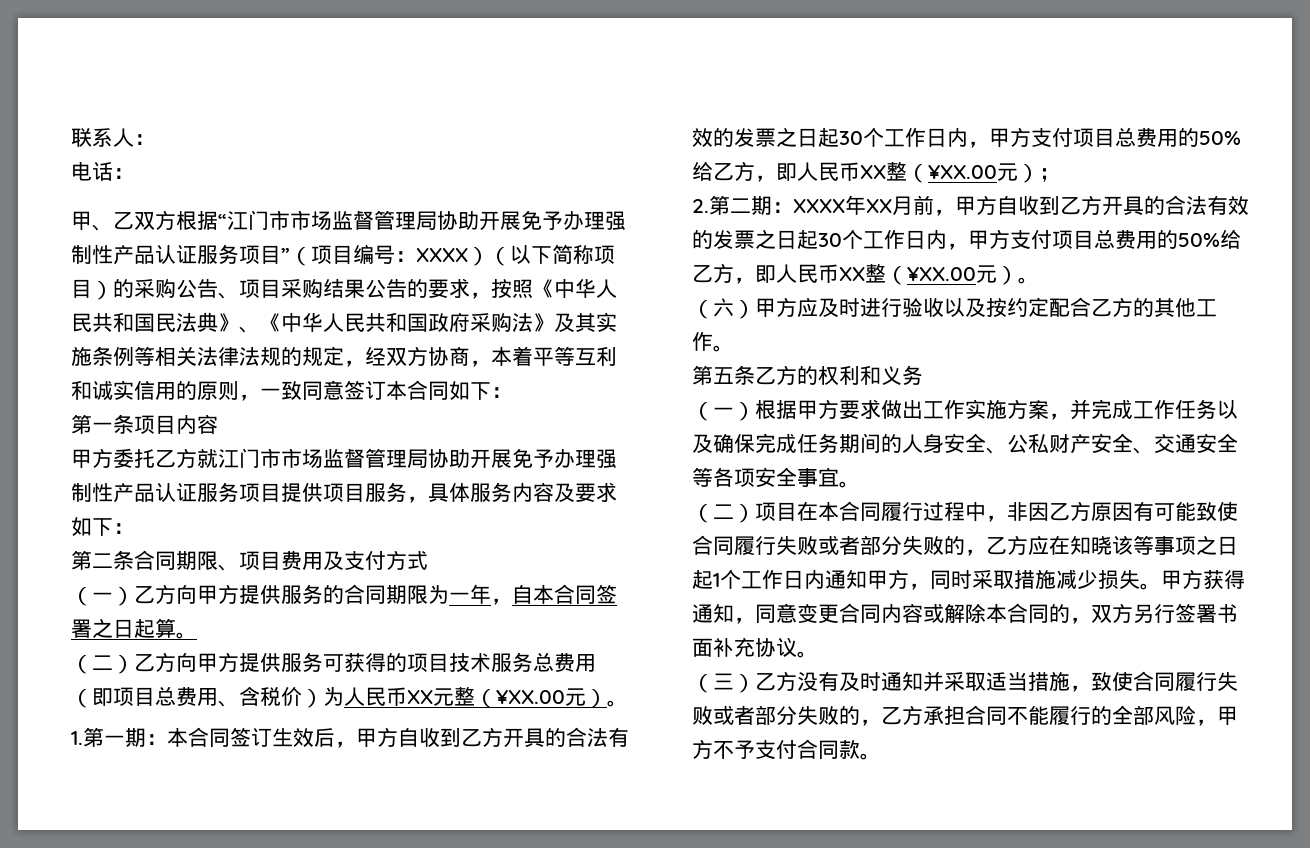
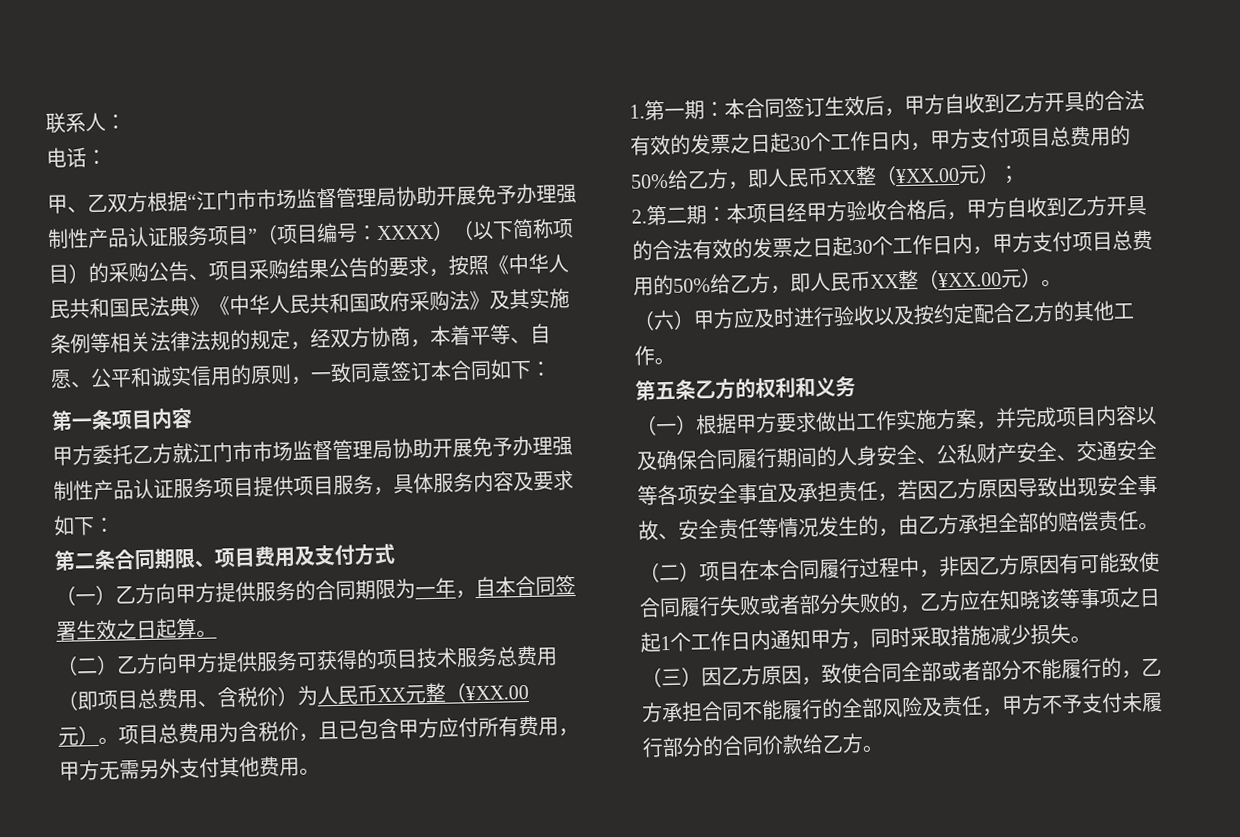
- XXXX）（以下简称项目）的采购公告、项目采购结果公告的要求，按照《中华人民共和国民法典》、《中华人民共和国政府采购法》及其实施条例等相关法律法规的规定，经双方协商，本着平等互利和诚实信用的原则，一致同意签订本合同如下：
+ XXXX）（以下简称项目）的采购公告、项目采购结果公告的要求，按照《中华人民共和国民法典》《中华人民共和国政府采购法》及其实施条例等相关法律法规的规定，经双方协商，本着平等、自愿、公平和诚实信用的原则，一致同意签订本合同如下：
- （一）乙方向甲方提供服务的合同期限为一年，自本合同签署之日起算。
+ （一）乙方向甲方提供服务的合同期限为一年，自本合同签署生效之日起算。
+ 项目总费用为含税价，且已包含甲方应付所有费用，甲方无需另外支付其他费用。
- 2.第二期：XXXX年XX月前，甲方自收到乙方开具的合法有效的发票之日起30个工作日内，甲方支付项目总费用的50%给乙方，即人民币XX整（¥XX.00元）。
+ 2.第二期：本项目经甲方验收合格后，甲方自收到乙方开具的合法有效的发票之日起30个工作日内，甲方支付项目总费用的50%给乙方，即人民币XX整（¥XX.00元）。
- （一）根据甲方要求做出工作实施方案，并完成工作任务以及确保完成任务期间的人身安全、公私财产安全、交通安全等各项安全事宜。
+ （一）根据甲方要求做出工作实施方案，并完成项目内容以及确保合同履行期间的人身安全、公私财产安全、交通安全等各项安全事宜及承担责任，若因乙方原因导致出现安全事故、安全责任等情况发生的，由乙方承担全部的赔偿责任。
- （二）项目在本合同履行过程中，非因乙方原因有可能致使合同履行失败或者部分失败的，乙方应在知晓该等事项之日起1个工作日内通知甲方，同时采取措施减少损失。甲方获得通知，同意变更合同内容或解除本合同的，双方另行签署书面补充协议。
- （三）乙方没有及时通知并采取适当措施，致使合同履行失败或者部分失败的，乙方承担合同不能履行的全部风险，甲方不予支付合同款。
+ （二）项目在本合同履行过程中，非因乙方原因有可能致使合同履行失败或者部分失败的，乙方应在知晓该等事项之日起1个工作日内通知甲方，同时采取措施减少损失。
+ （三）因乙方原因，致使合同全部或者部分不能履行的，乙方承担合同不能履行的全部风险及责任，甲方不予支付未履行部分的合同价款给乙方。

